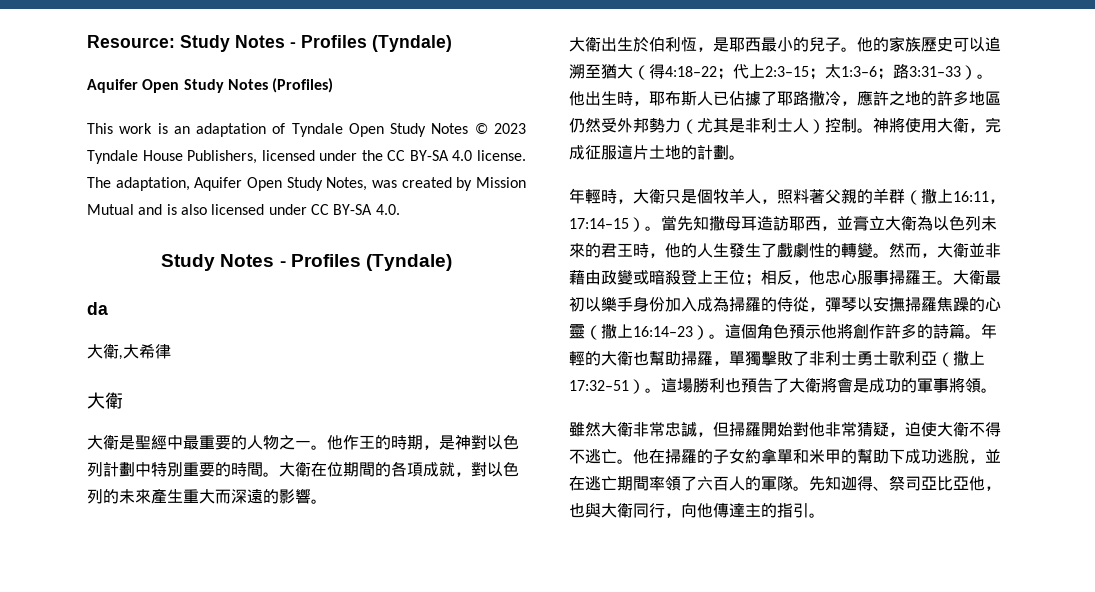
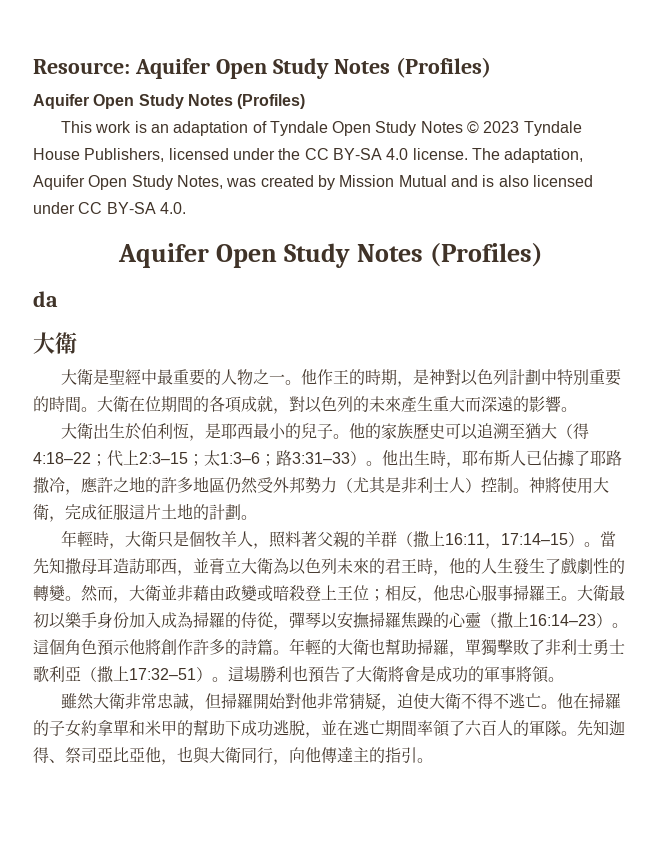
- Resource: Study Notes - Profiles (Tyndale)
+ Resource: Aquifer Open Study Notes (Profiles)
  The adaptation, Aquifer Open Study Notes, was created by Mission Mutual and is also licensed under CC BY-SA 4.0.
- Study Notes - Profiles (Tyndale)
+ Aquifer Open Study Notes (Profiles)
  da
- 大衛,大希律

